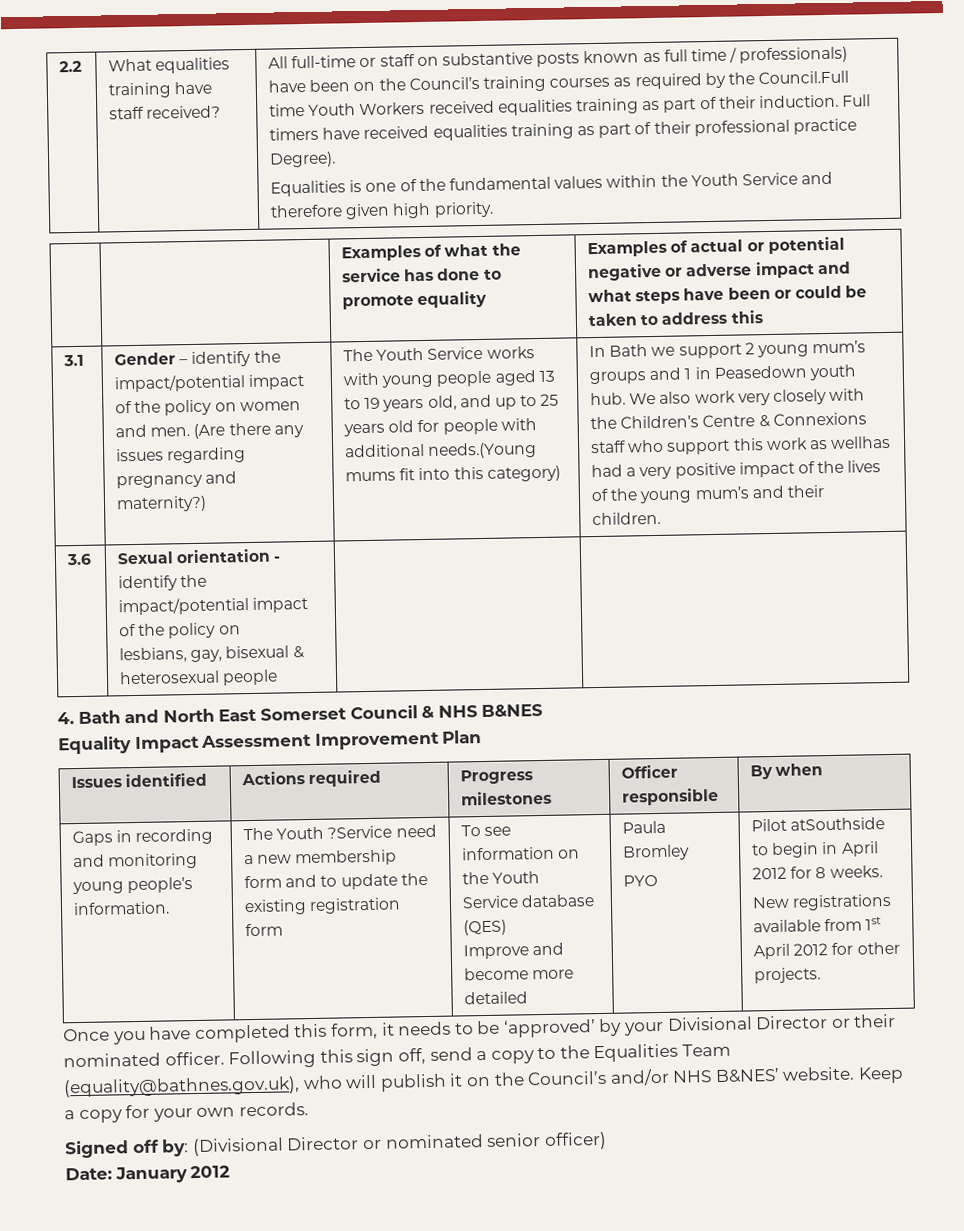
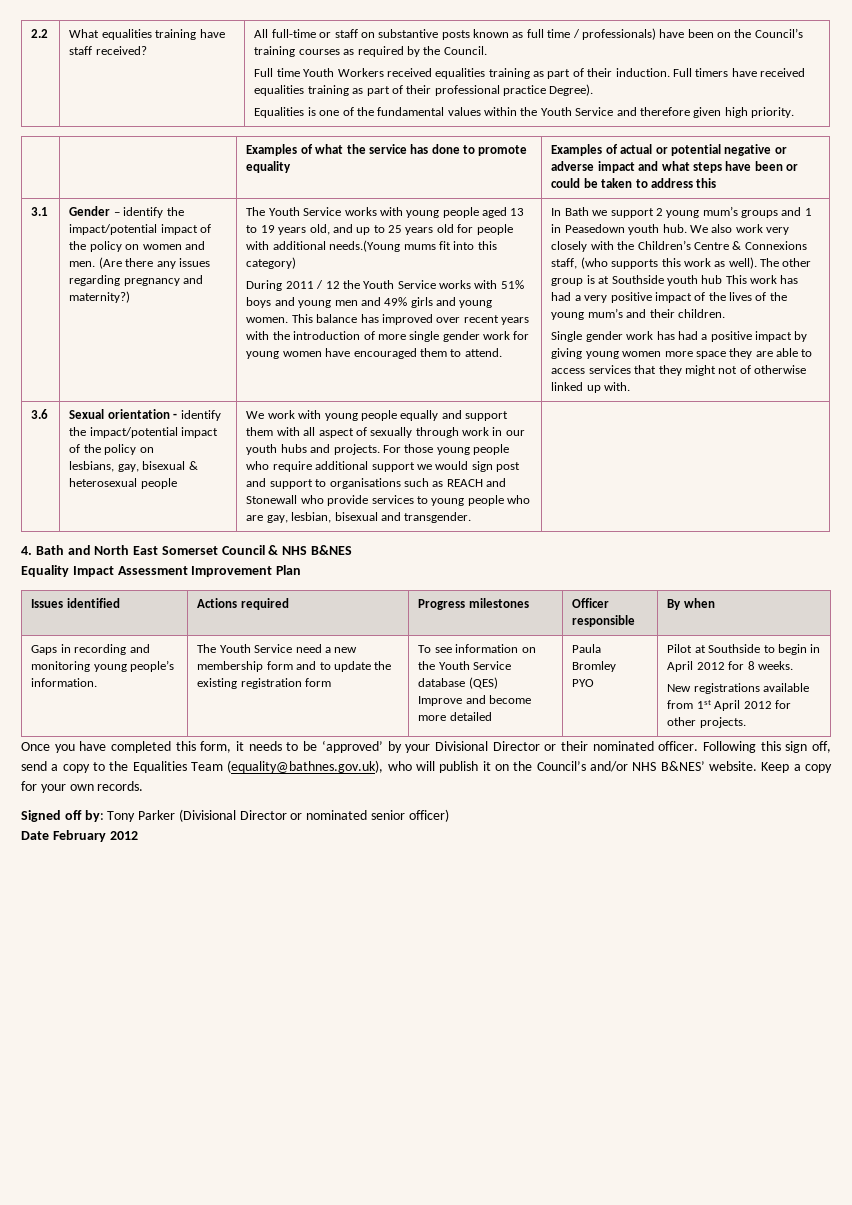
- All full-time or staff on substantive posts known as full time / professionals) have been on the Council’s training courses as required by the Council.Full time Youth Workers received equalities training as part of their induction.
+ All full-time or staff on substantive posts known as full time / professionals) have been on the Council’s training courses as required by the Council.
+ Full time Youth Workers received equalities training as part of their induction.
+ During 2011 / 12 the Youth Service works with 51% boys and young men and 49% girls and young women. This balance has improved over recent years with the introduction of more single gender work for young women have encouraged them to attend.
- We also work very closely with the Children’s Centre & Connexions staff who support this work as wellhas had a very positive impact of the lives of the young mum’s and their children.
+ We also work very closely with the Children’s Centre & Connexions staff, (who supports this work as well). The other group is at Southside youth hub This work has had a very positive impact of the lives of the young mum’s and their children.
+ Single gender work has had a positive impact by giving young women more space they are able to access services that they might not of otherwise linked up with.
+ We work with young people equally and support them with all aspect of sexually through work in our youth hubs and projects. For those young people who require additional support we would sign post and support to organisations such as REACH and Stonewall who provide services to young people who are gay, lesbian, bisexual and transgender.
- The Youth ?Service need a new membership form and to update the existing registration form
+ The Youth Service need a new membership form and to update the existing registration form
- Pilot atSouthside to begin in April 2012 for 8 weeks.
+ Pilot at Southside to begin in April 2012 for 8 weeks.
- Signed off by: (Divisional Director or nominated senior officer)
+ Signed off by: Tony Parker (Divisional Director or nominated senior officer)
- Date: January 2012
+ Date February 2012

